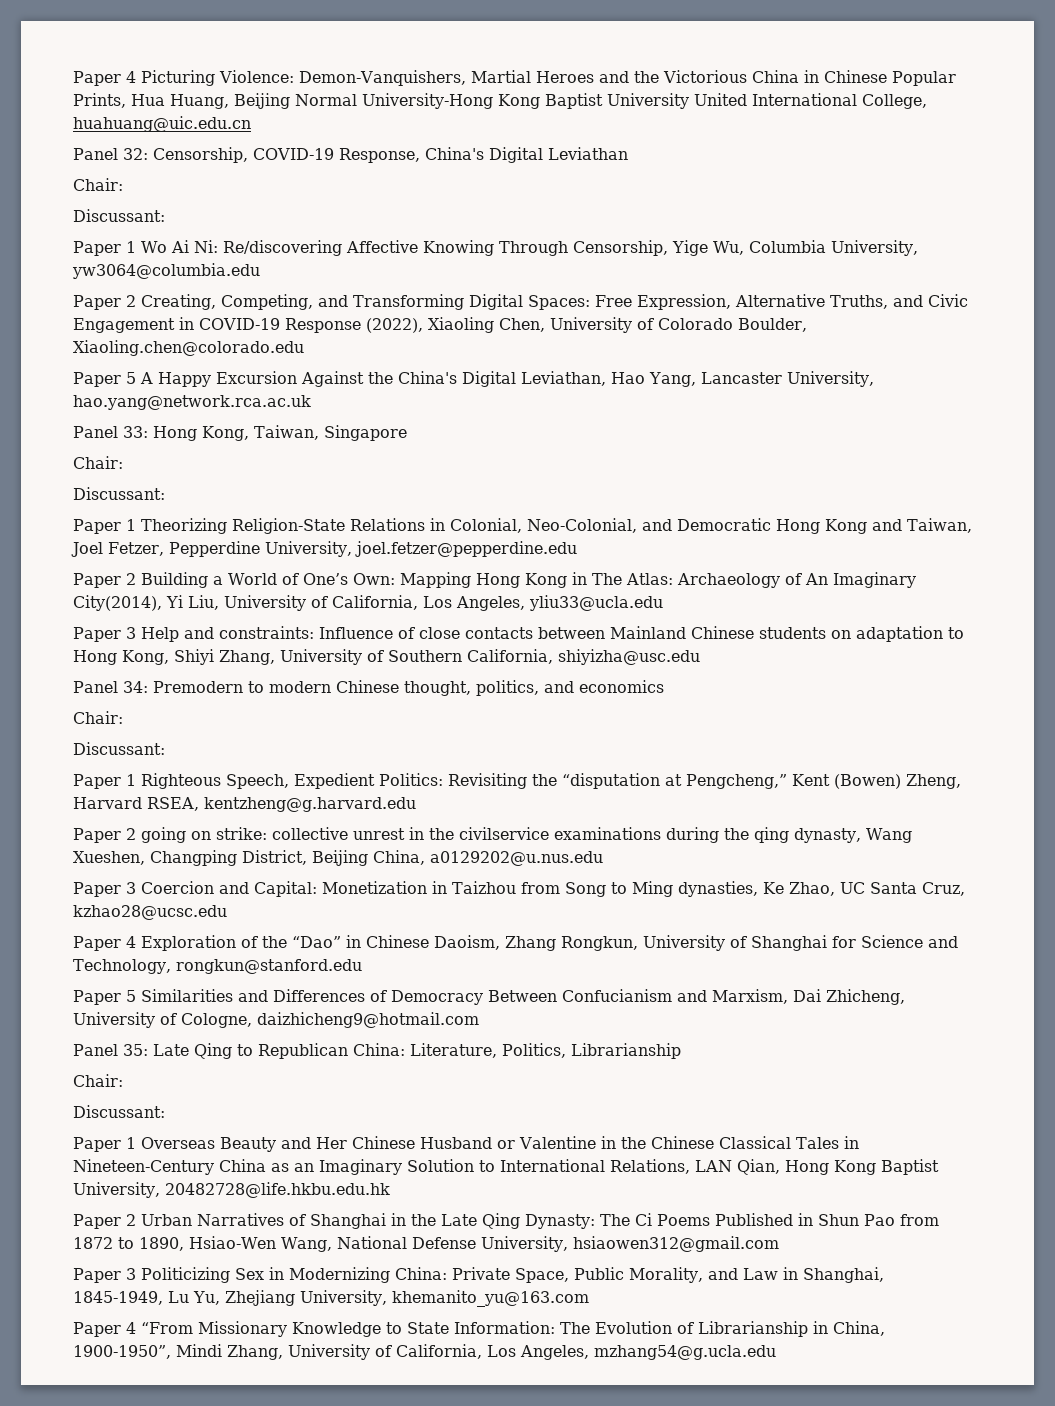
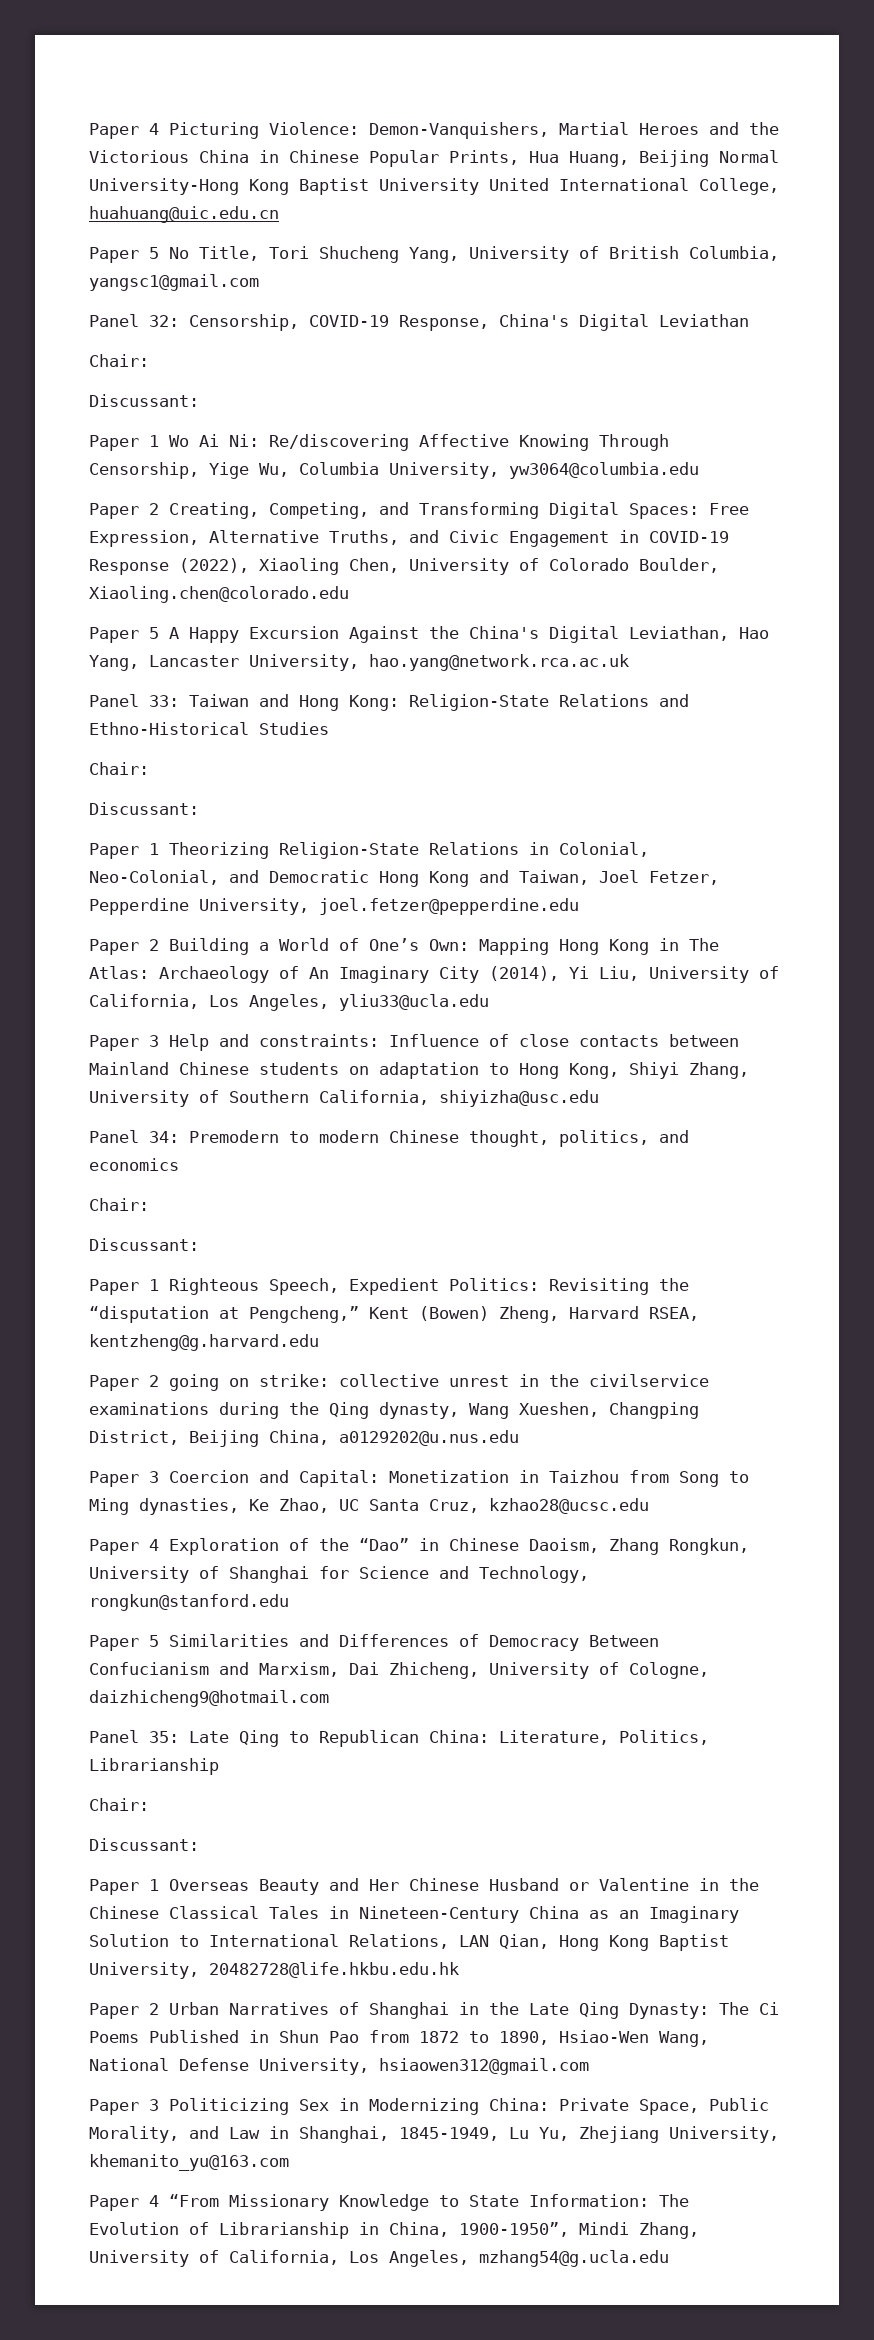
+ Paper 5 No Title, Tori Shucheng Yang, University of British Columbia, yangsc1@gmail.com
- Panel 33: Hong Kong, Taiwan, Singapore
+ Panel 33: Taiwan and Hong Kong: Religion-State Relations and Ethno-Historical Studies
- Paper 2 Building a World of One’s Own: Mapping Hong Kong in The Atlas: Archaeology of An Imaginary City(2014), Yi Liu, University of California, Los Angeles, yliu33@ucla.edu
+ Paper 2 Building a World of One’s Own: Mapping Hong Kong in The Atlas: Archaeology of An Imaginary City (2014), Yi Liu, University of California, Los Angeles, yliu33@ucla.edu
- Paper 2 going on strike: collective unrest in the civilservice examinations during the qing dynasty, Wang Xueshen, Changping District, Beijing China, a0129202@u.nus.edu
+ Paper 2 going on strike: collective unrest in the civilservice examinations during the Qing dynasty, Wang Xueshen, Changping District, Beijing China, a0129202@u.nus.edu

